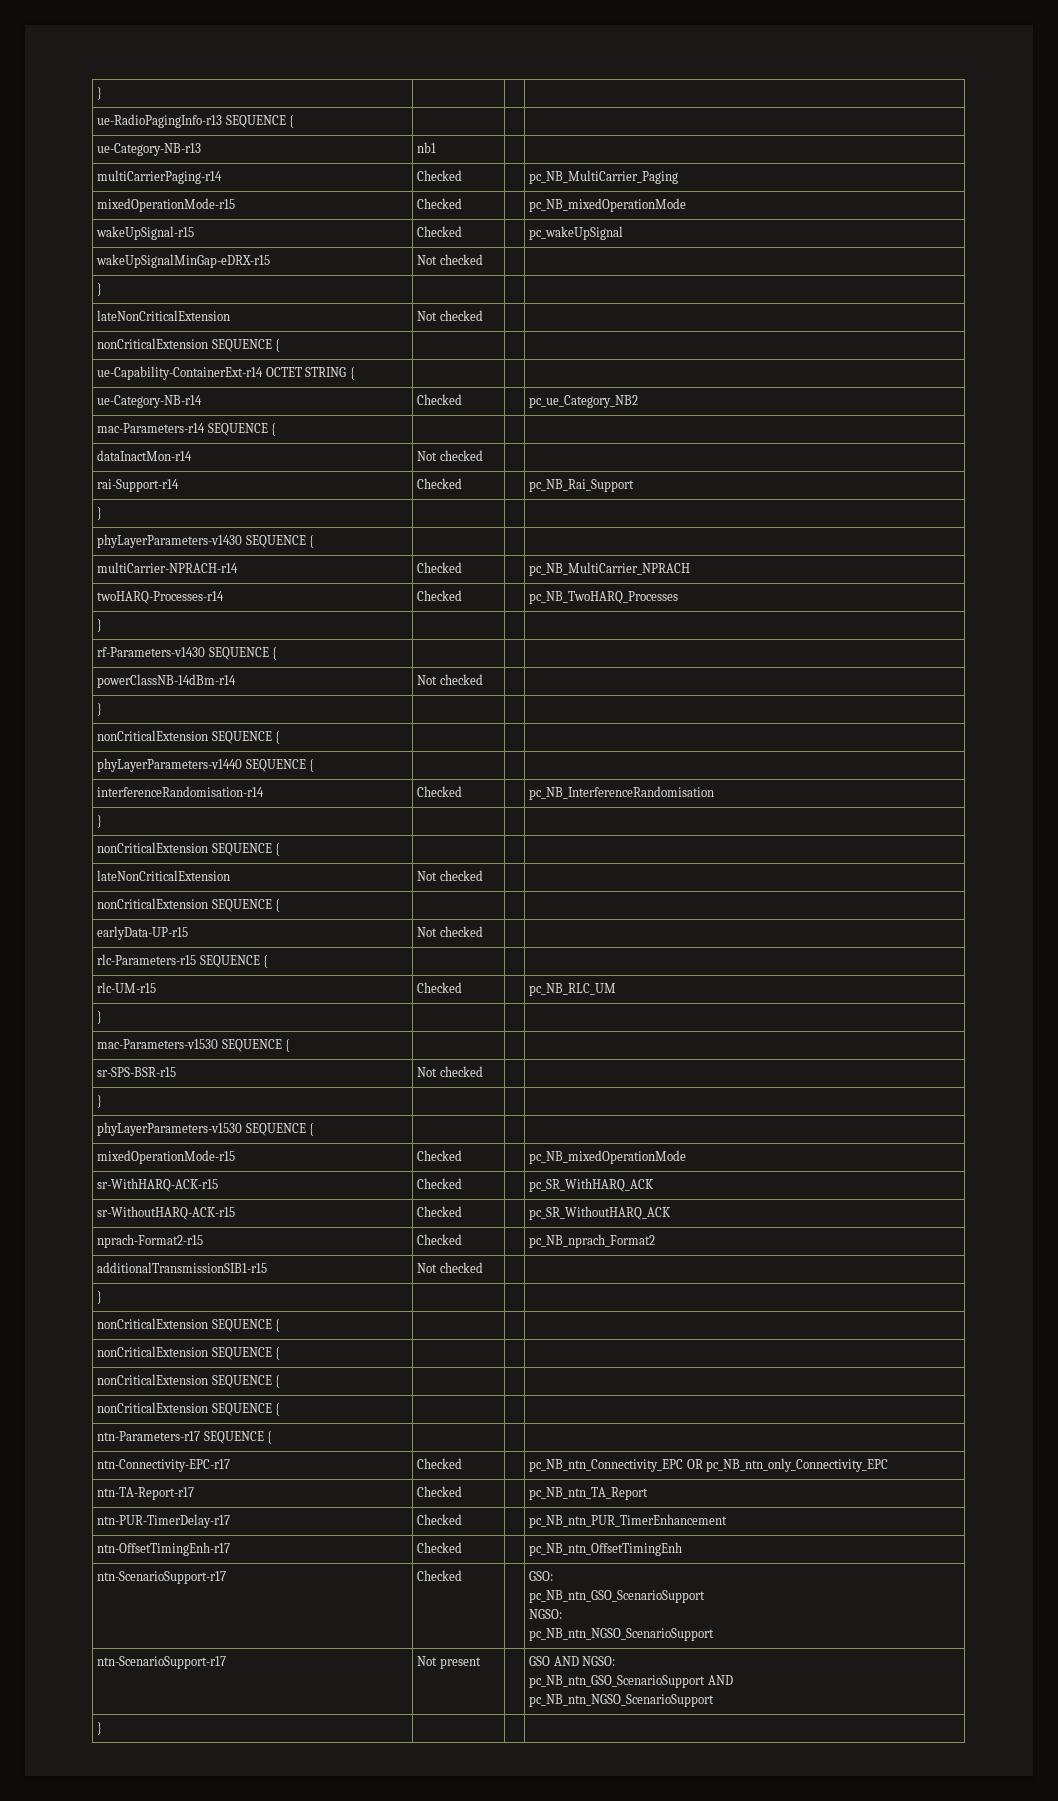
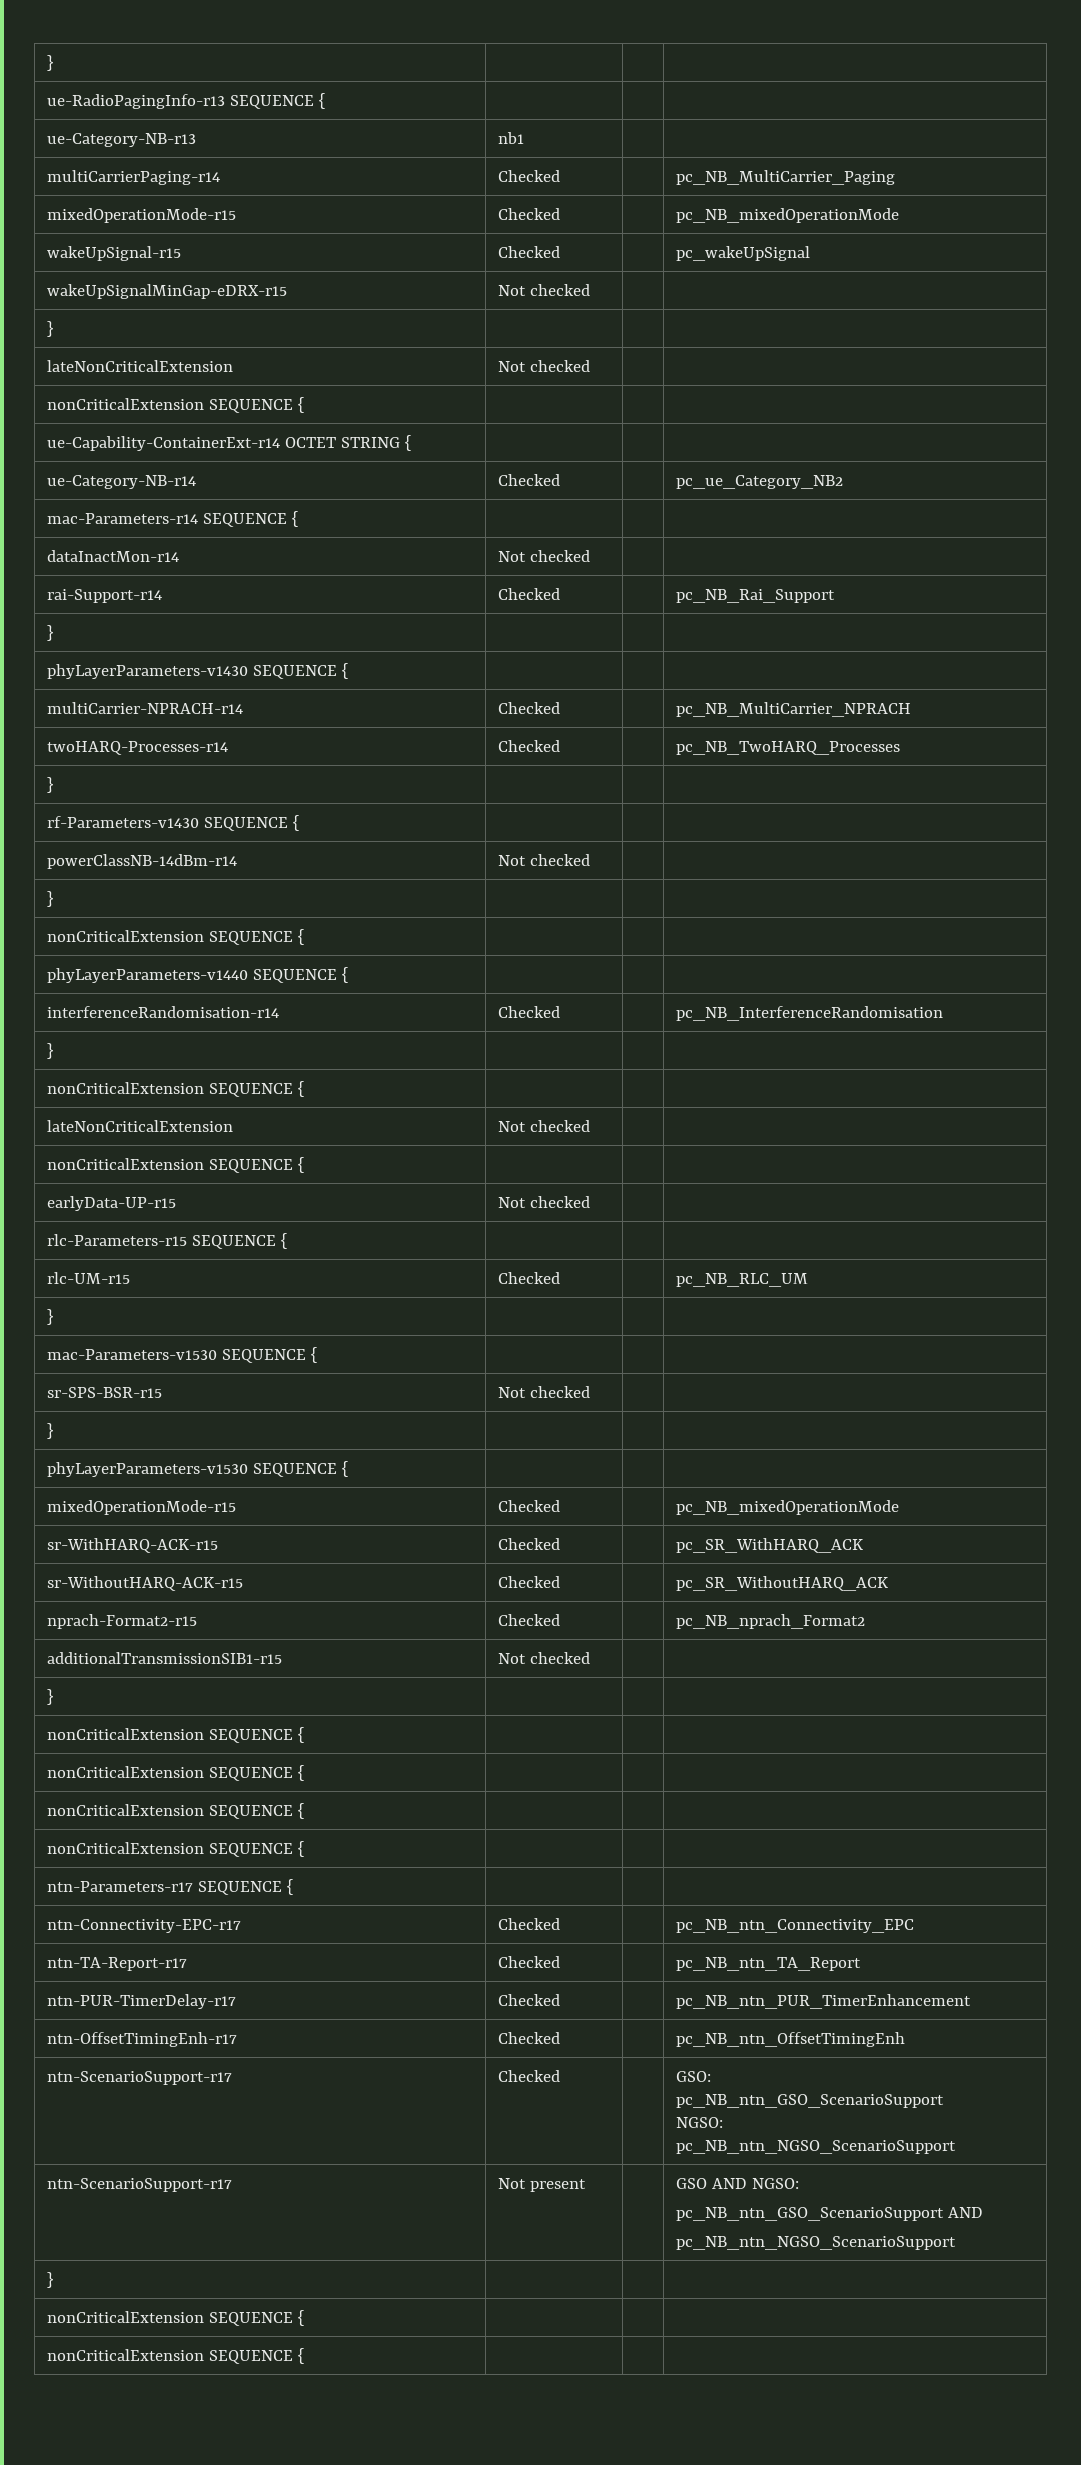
- ntn-Connectivity-EPC-r17 | Checked | | pc_NB_ntn_Connectivity_EPC OR pc_NB_ntn_only_Connectivity_EPC
+ ntn-Connectivity-EPC-r17 | Checked | | pc_NB_ntn_Connectivity_EPC
  ntn-ScenarioSupport-r17 | Not present | | GSO AND NGSO:
  pc_NB_ntn_GSO_ScenarioSupport AND
  pc_NB_ntn_NGSO_ScenarioSupport
  } | | |
+ nonCriticalExtension SEQUENCE { | | |
+ nonCriticalExtension SEQUENCE { | | |

